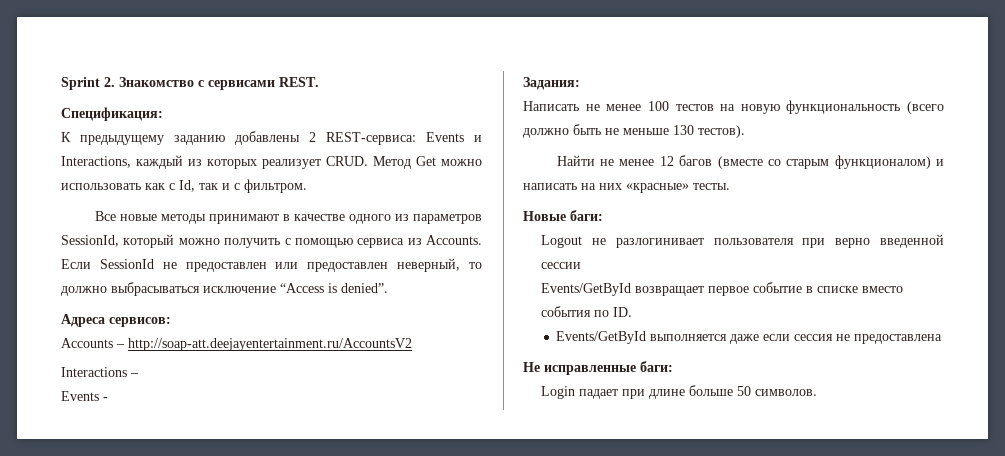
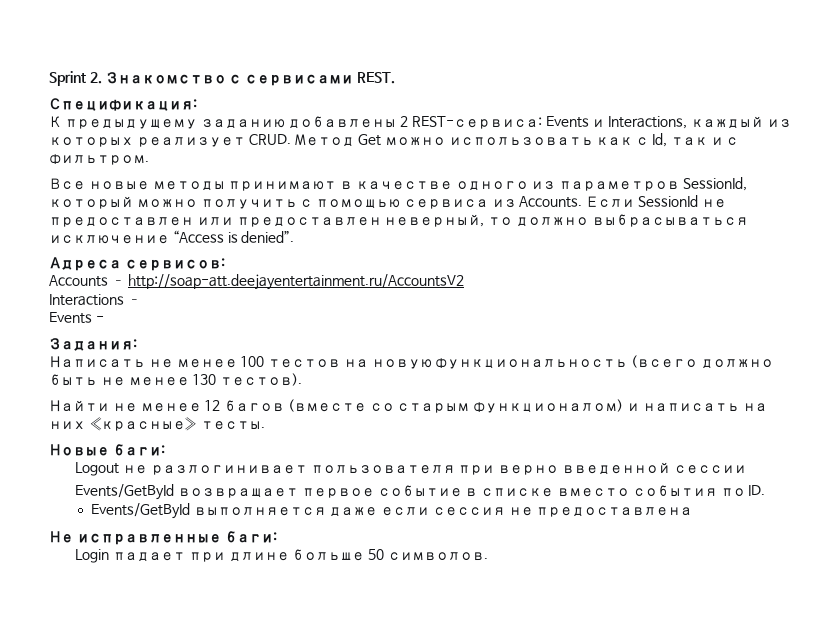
- Написать не менее 100 тестов на новую функциональность (всего должно быть не меньше 130 тестов).
+ Написать не менее 100 тестов на новую функциональность (всего должно быть не менее 130 тестов).

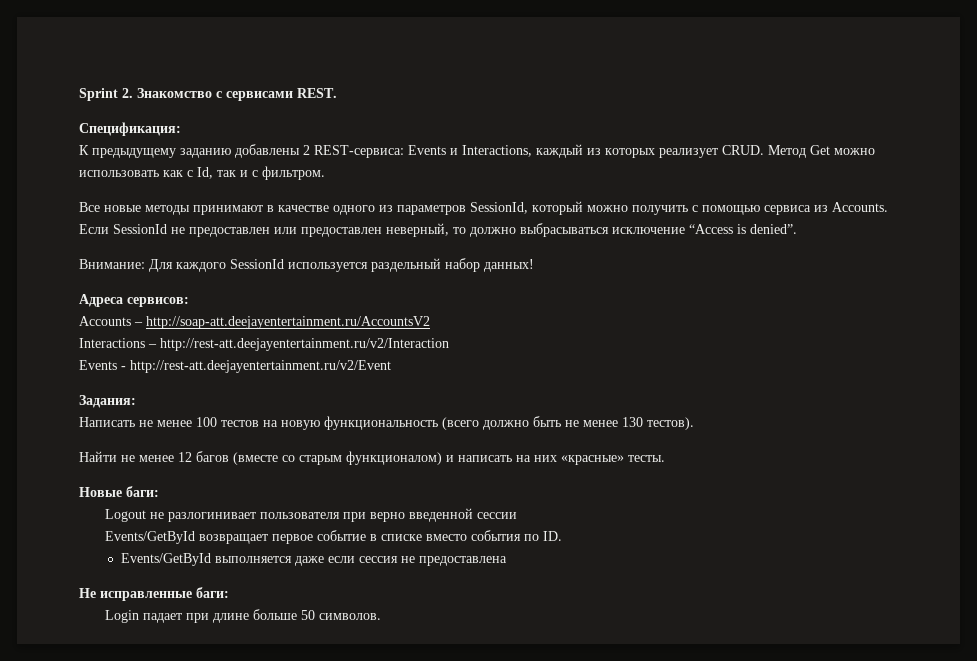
+ Внимание: Для каждого SessionId используется раздельный набор данных!
- Interactions –
+ Interactions – http://rest-att.deejayentertainment.ru/v2/Interaction
- Events -
+ Events - http://rest-att.deejayentertainment.ru/v2/Event

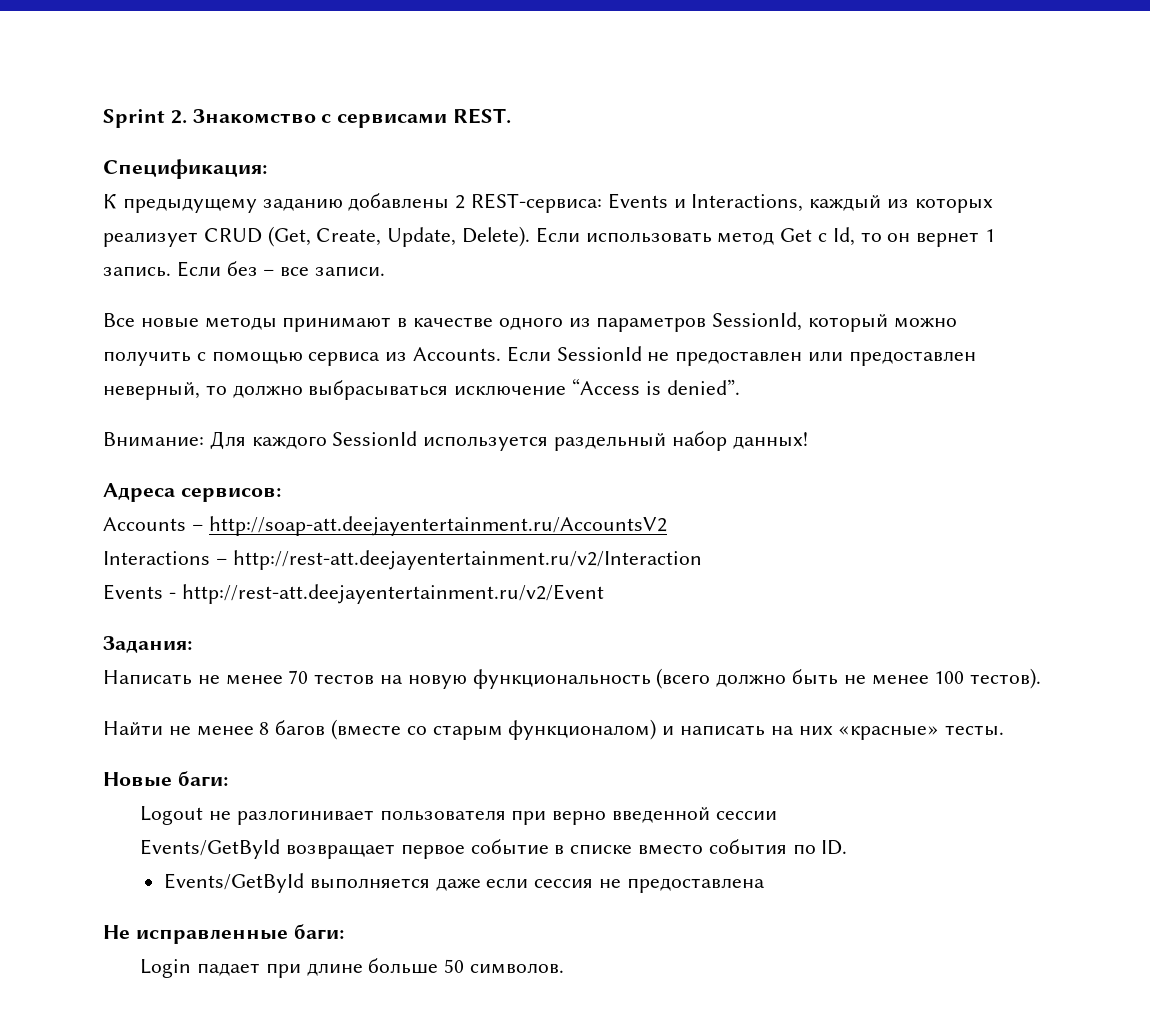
- К предыдущему заданию добавлены 2 REST-сервиса: Events и Interactions, каждый из которых реализует CRUD. Метод Get можно использовать как с Id, так и с фильтром.
+ К предыдущему заданию добавлены 2 REST-сервиса: Events и Interactions, каждый из которых реализует CRUD (Get, Create, Update, Delete). Если использовать метод Get с Id, то он вернет 1 запись. Если без – все записи.
- Написать не менее 100 тестов на новую функциональность (всего должно быть не менее 130 тестов).
+ Написать не менее 70 тестов на новую функциональность (всего должно быть не менее 100 тестов).
- Найти не менее 12 багов (вместе со старым функционалом) и написать на них «красные» тесты.
+ Найти не менее 8 багов (вместе со старым функционалом) и написать на них «красные» тесты.

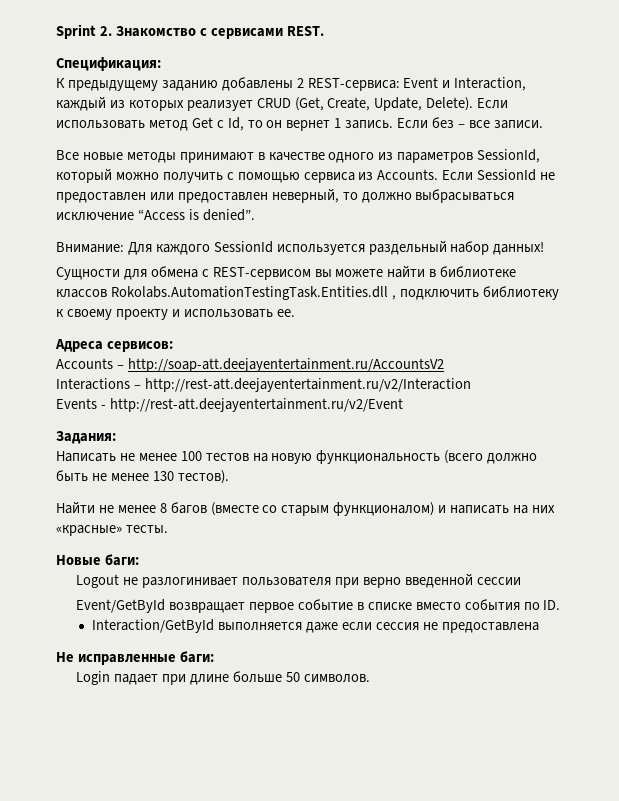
- К предыдущему заданию добавлены 2 REST-сервиса: Events и Interactions, каждый из которых реализует CRUD (Get, Create, Update, Delete).
+ К предыдущему заданию добавлены 2 REST-сервиса: Event и Interaction, каждый из которых реализует CRUD (Get, Create, Update, Delete).
+ Сущности для обмена с REST-сервисом вы можете найти в библиотеке классов Rokolabs.AutomationTestingTask.Entities.dll , подключить библиотеку к своему проекту и использовать ее.
- Написать не менее 70 тестов на новую функциональность (всего должно быть не менее 100 тестов).
+ Написать не менее 100 тестов на новую функциональность (всего должно быть не менее 130 тестов).
- Events/GetById возвращает первое событие в списке вместо события по ID.
+ Event/GetById возвращает первое событие в списке вместо события по ID.
- Events/GetById выполняется даже если сессия не предоставлена
+ Interaction/GetById выполняется даже если сессия не предоставлена

